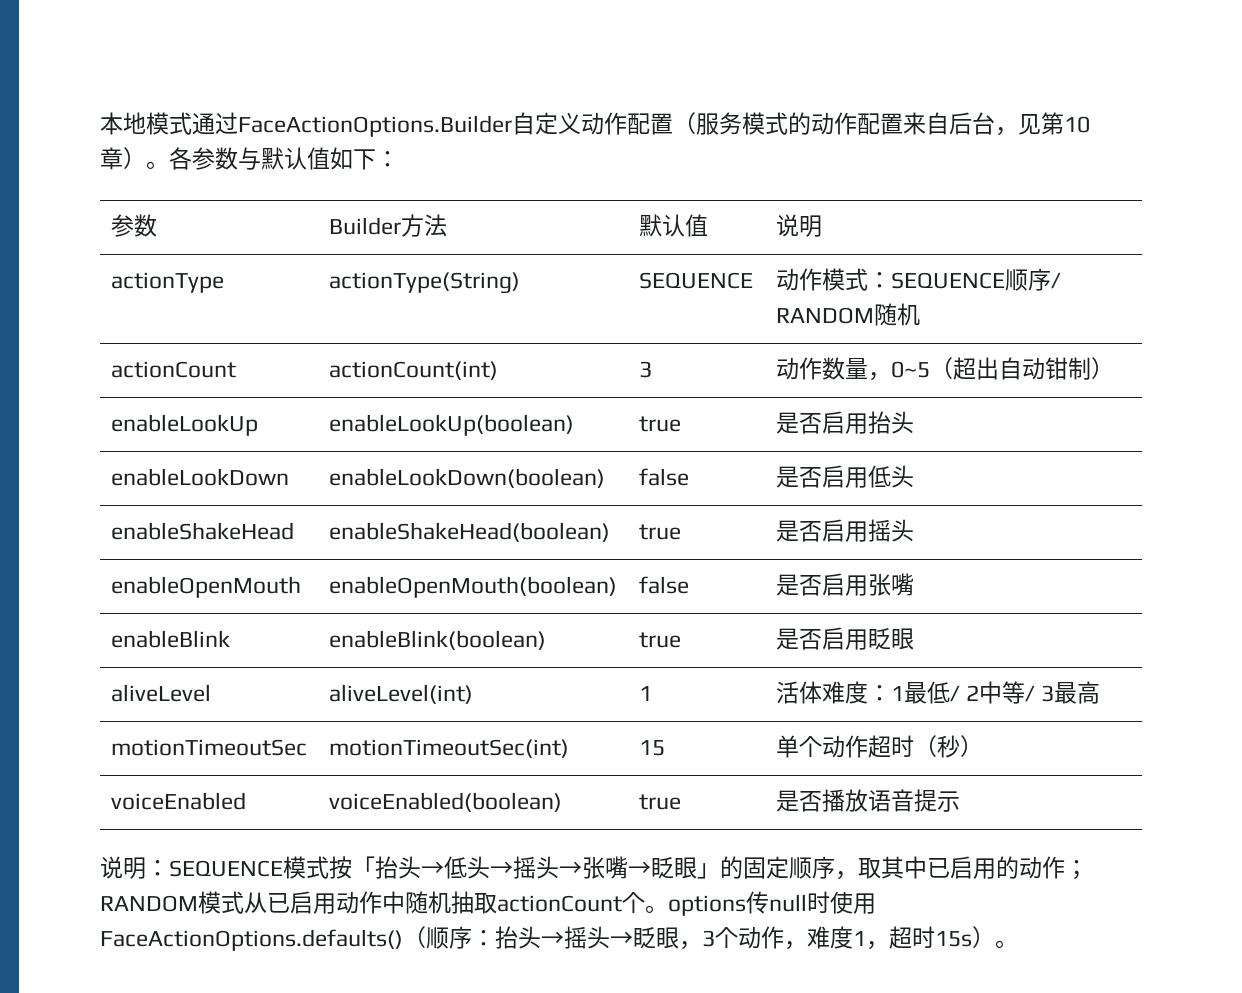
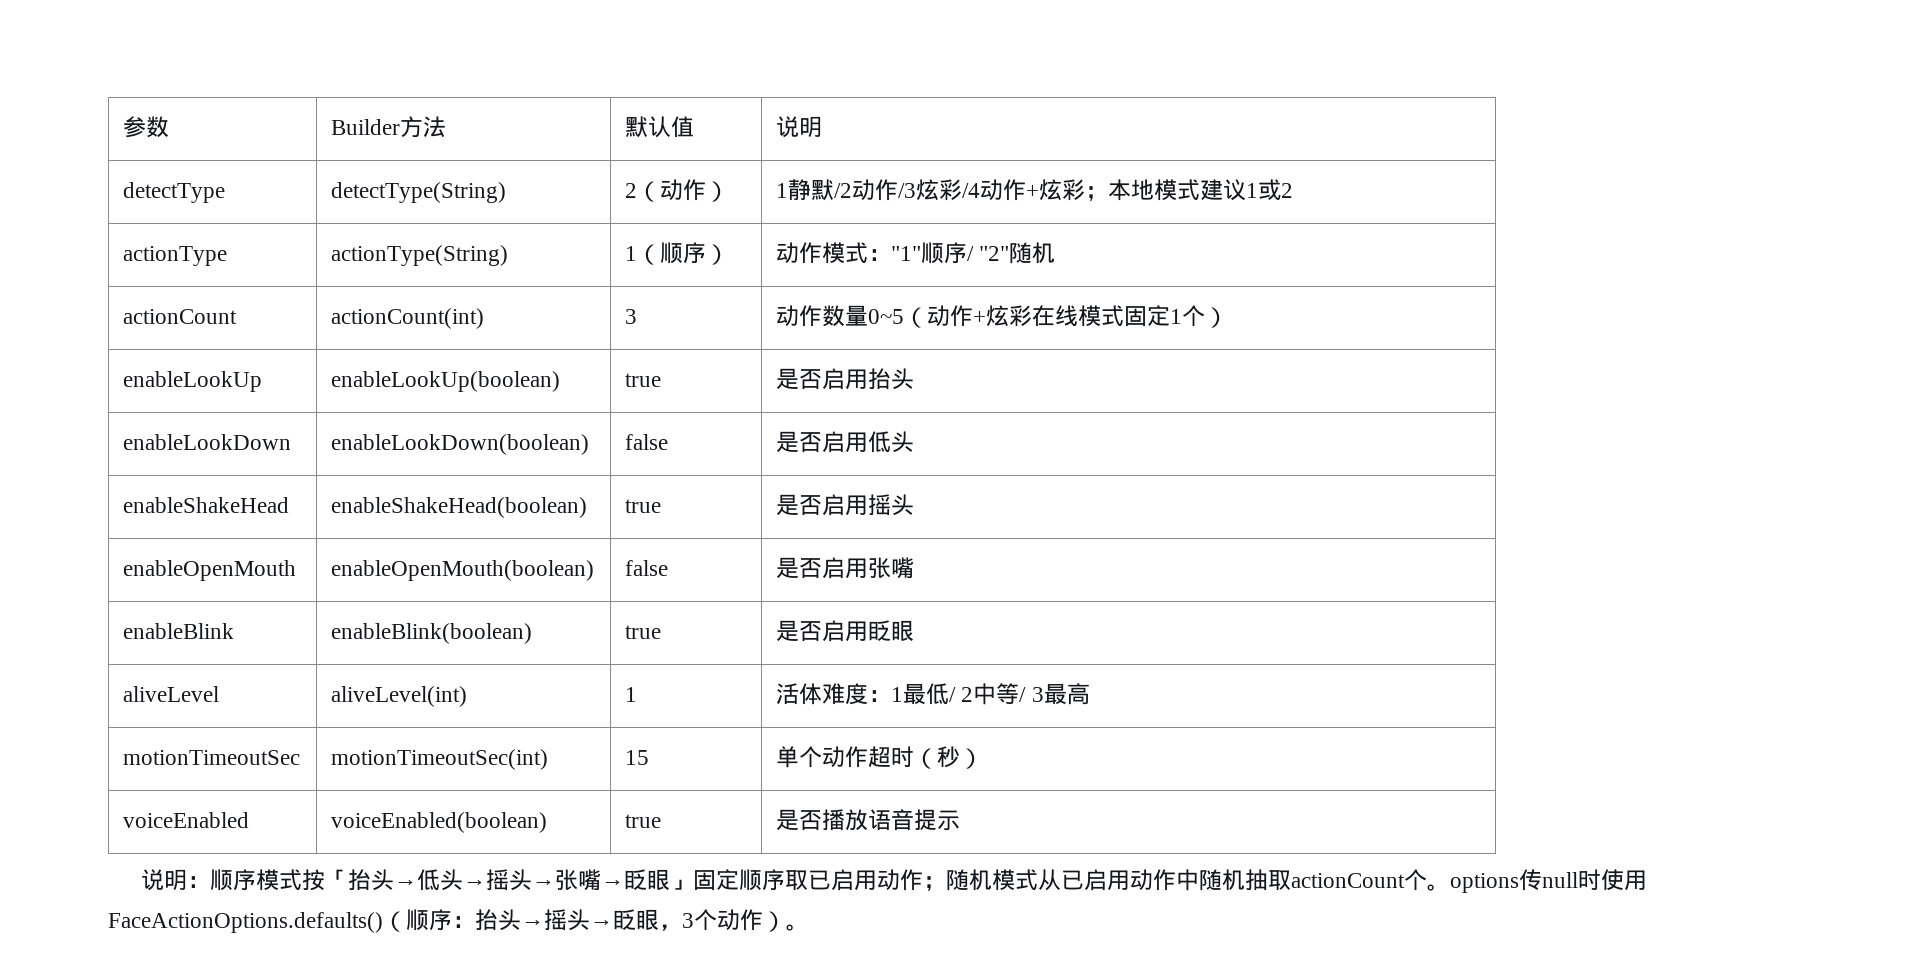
- 本地模式通过FaceActionOptions.Builder自定义动作配置（服务模式的动作配置来自后台，见第10章）。各参数与默认值如下：
+ detectType | detectType(String) | 2（动作） | 1静默/2动作/3炫彩/4动作+炫彩；本地模式建议1或2
- actionType | actionType(String) | SEQUENCE | 动作模式：SEQUENCE顺序/ RANDOM随机
+ actionType | actionType(String) | 1（顺序） | 动作模式："1"顺序/ "2"随机
- actionCount | actionCount(int) | 3 | 动作数量，0~5（超出自动钳制）
+ actionCount | actionCount(int) | 3 | 动作数量0~5（动作+炫彩在线模式固定1个）
- 说明：SEQUENCE模式按「抬头→低头→摇头→张嘴→眨眼」的固定顺序，取其中已启用的动作；RANDOM模式从已启用动作中随机抽取actionCount个。options传null时使用FaceActionOptions.defaults()（顺序：抬头→摇头→眨眼，3个动作，难度1，超时15s）。
+ 说明：顺序模式按「抬头→低头→摇头→张嘴→眨眼」固定顺序取已启用动作；随机模式从已启用动作中随机抽取actionCount个。options传null时使用FaceActionOptions.defaults()（顺序：抬头→摇头→眨眼，3个动作）。

